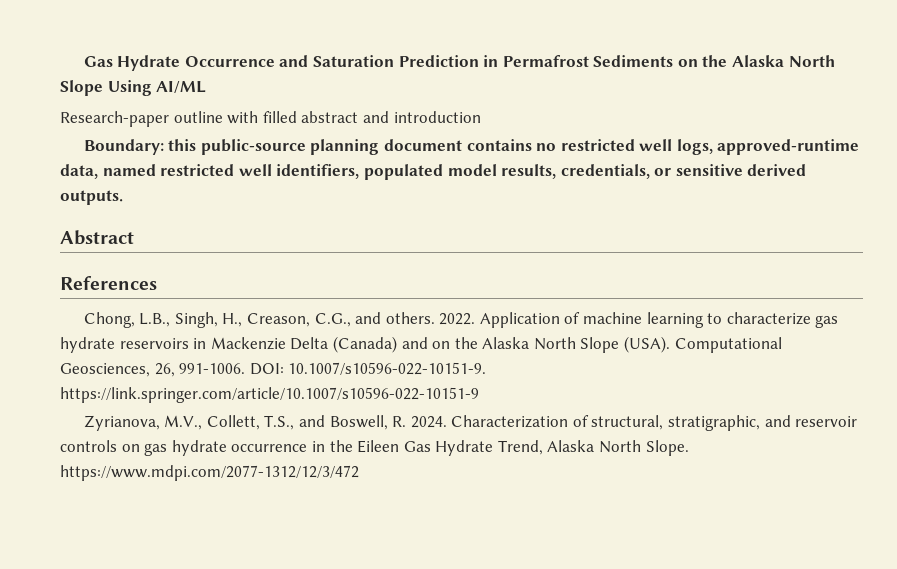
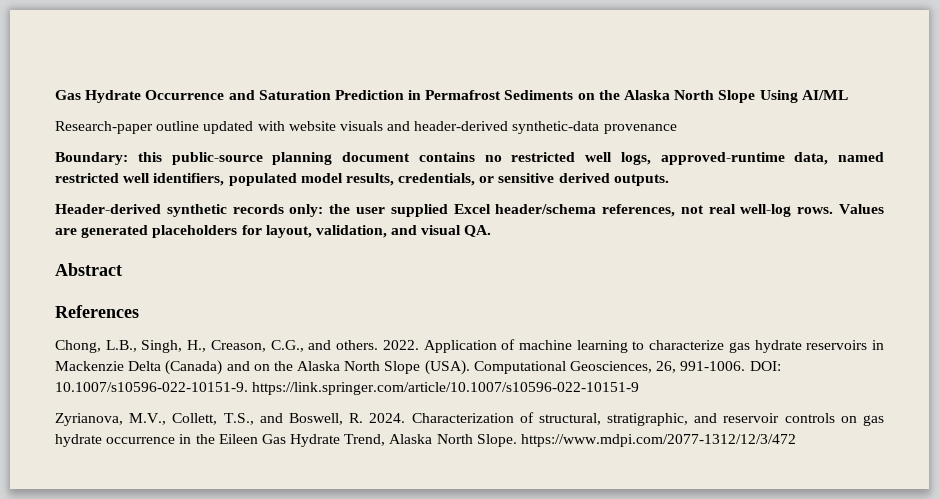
- Research-paper outline with filled abstract and introduction
+ Research-paper outline updated with website visuals and header-derived synthetic-data provenance
+ Header-derived synthetic records only: the user supplied Excel header/schema references, not real well-log rows. Values are generated placeholders for layout, validation, and visual QA.

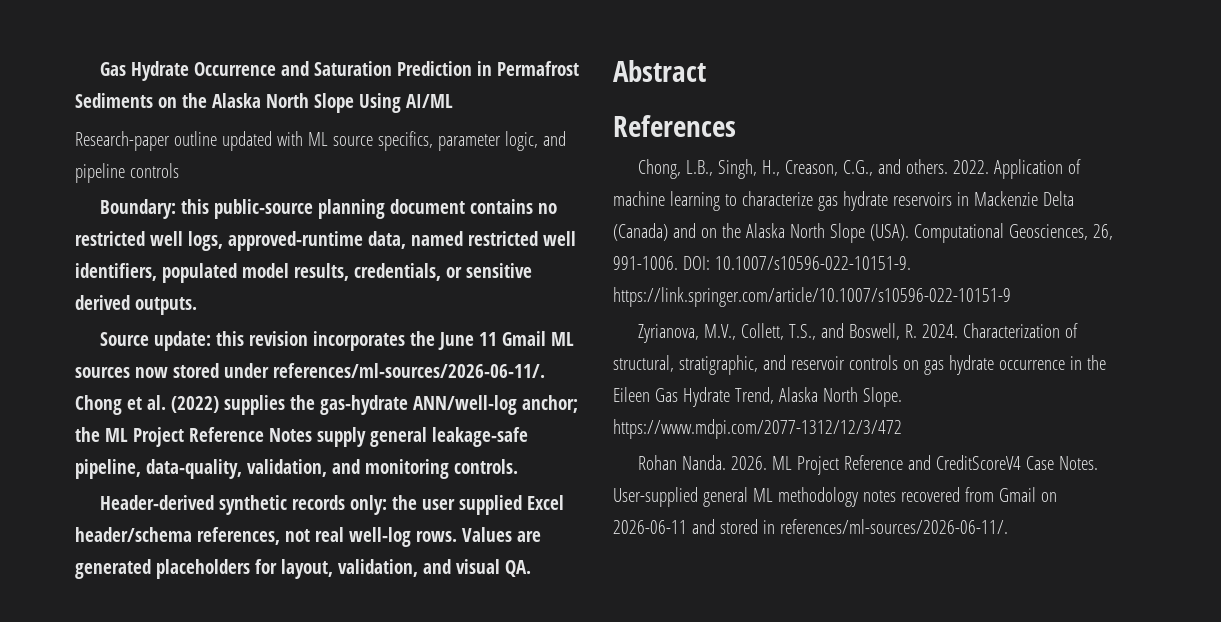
- Research-paper outline updated with website visuals and header-derived synthetic-data provenance
+ Research-paper outline updated with ML source specifics, parameter logic, and pipeline controls
+ Source update: this revision incorporates the June 11 Gmail ML sources now stored under references/ml-sources/2026-06-11/. Chong et al. (2022) supplies the gas-hydrate ANN/well-log anchor; the ML Project Reference Notes supply general leakage-safe pipeline, data-quality, validation, and monitoring controls.
+ Rohan Nanda. 2026. ML Project Reference and CreditScoreV4 Case Notes. User-supplied general ML methodology notes recovered from Gmail on 2026-06-11 and stored in references/ml-sources/2026-06-11/.

